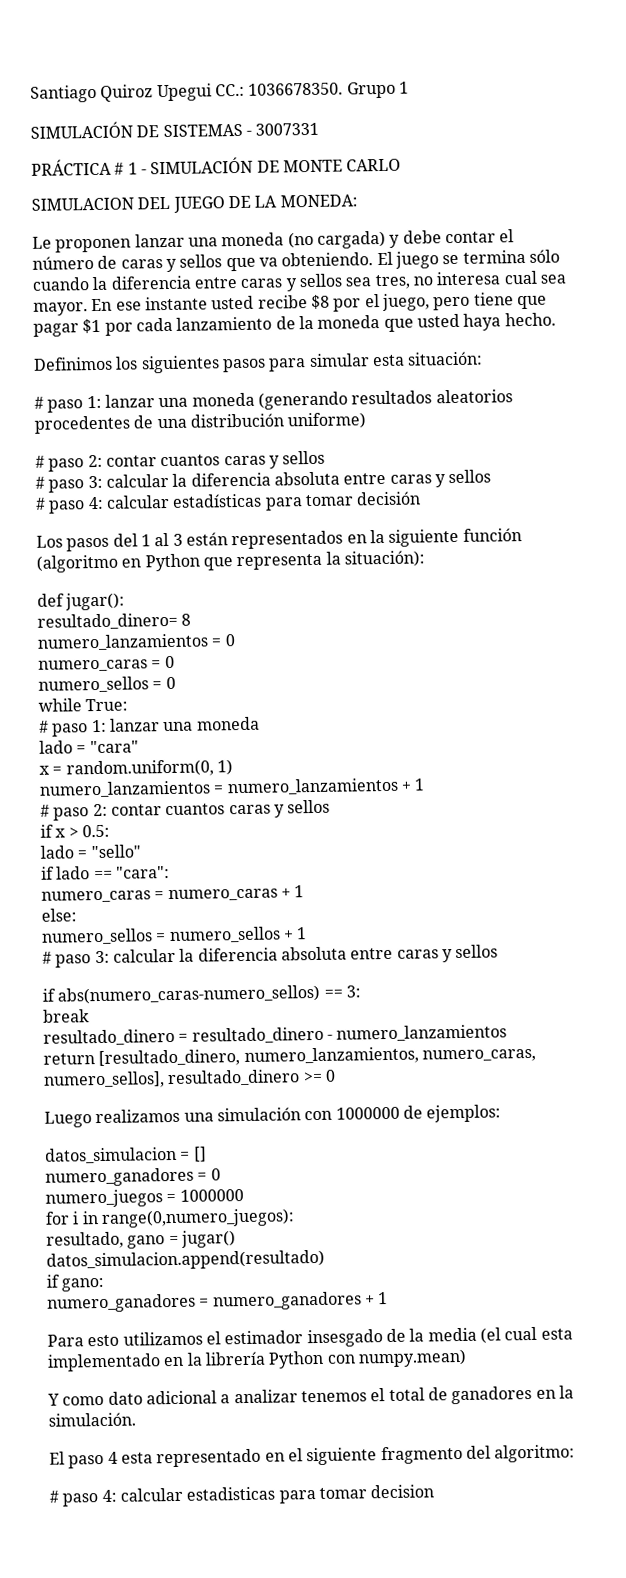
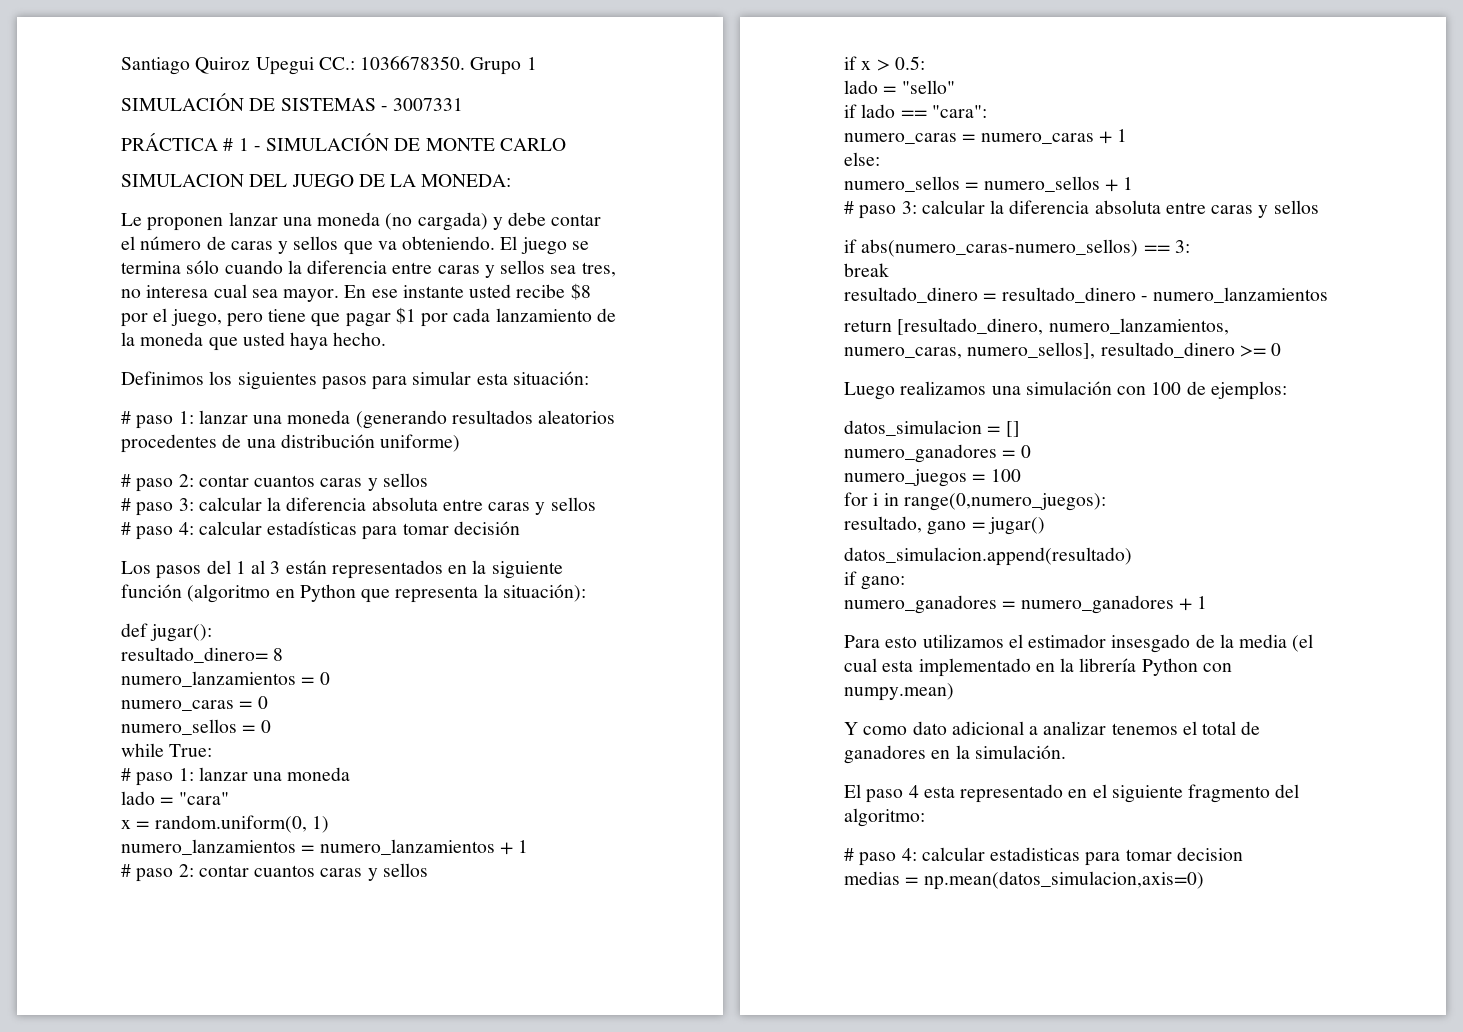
- Luego realizamos una simulación con 1000000 de ejemplos:
+ Luego realizamos una simulación con 100 de ejemplos:
- numero_juegos = 1000000
+ numero_juegos = 100
+ medias = np.mean(datos_simulacion,axis=0)

